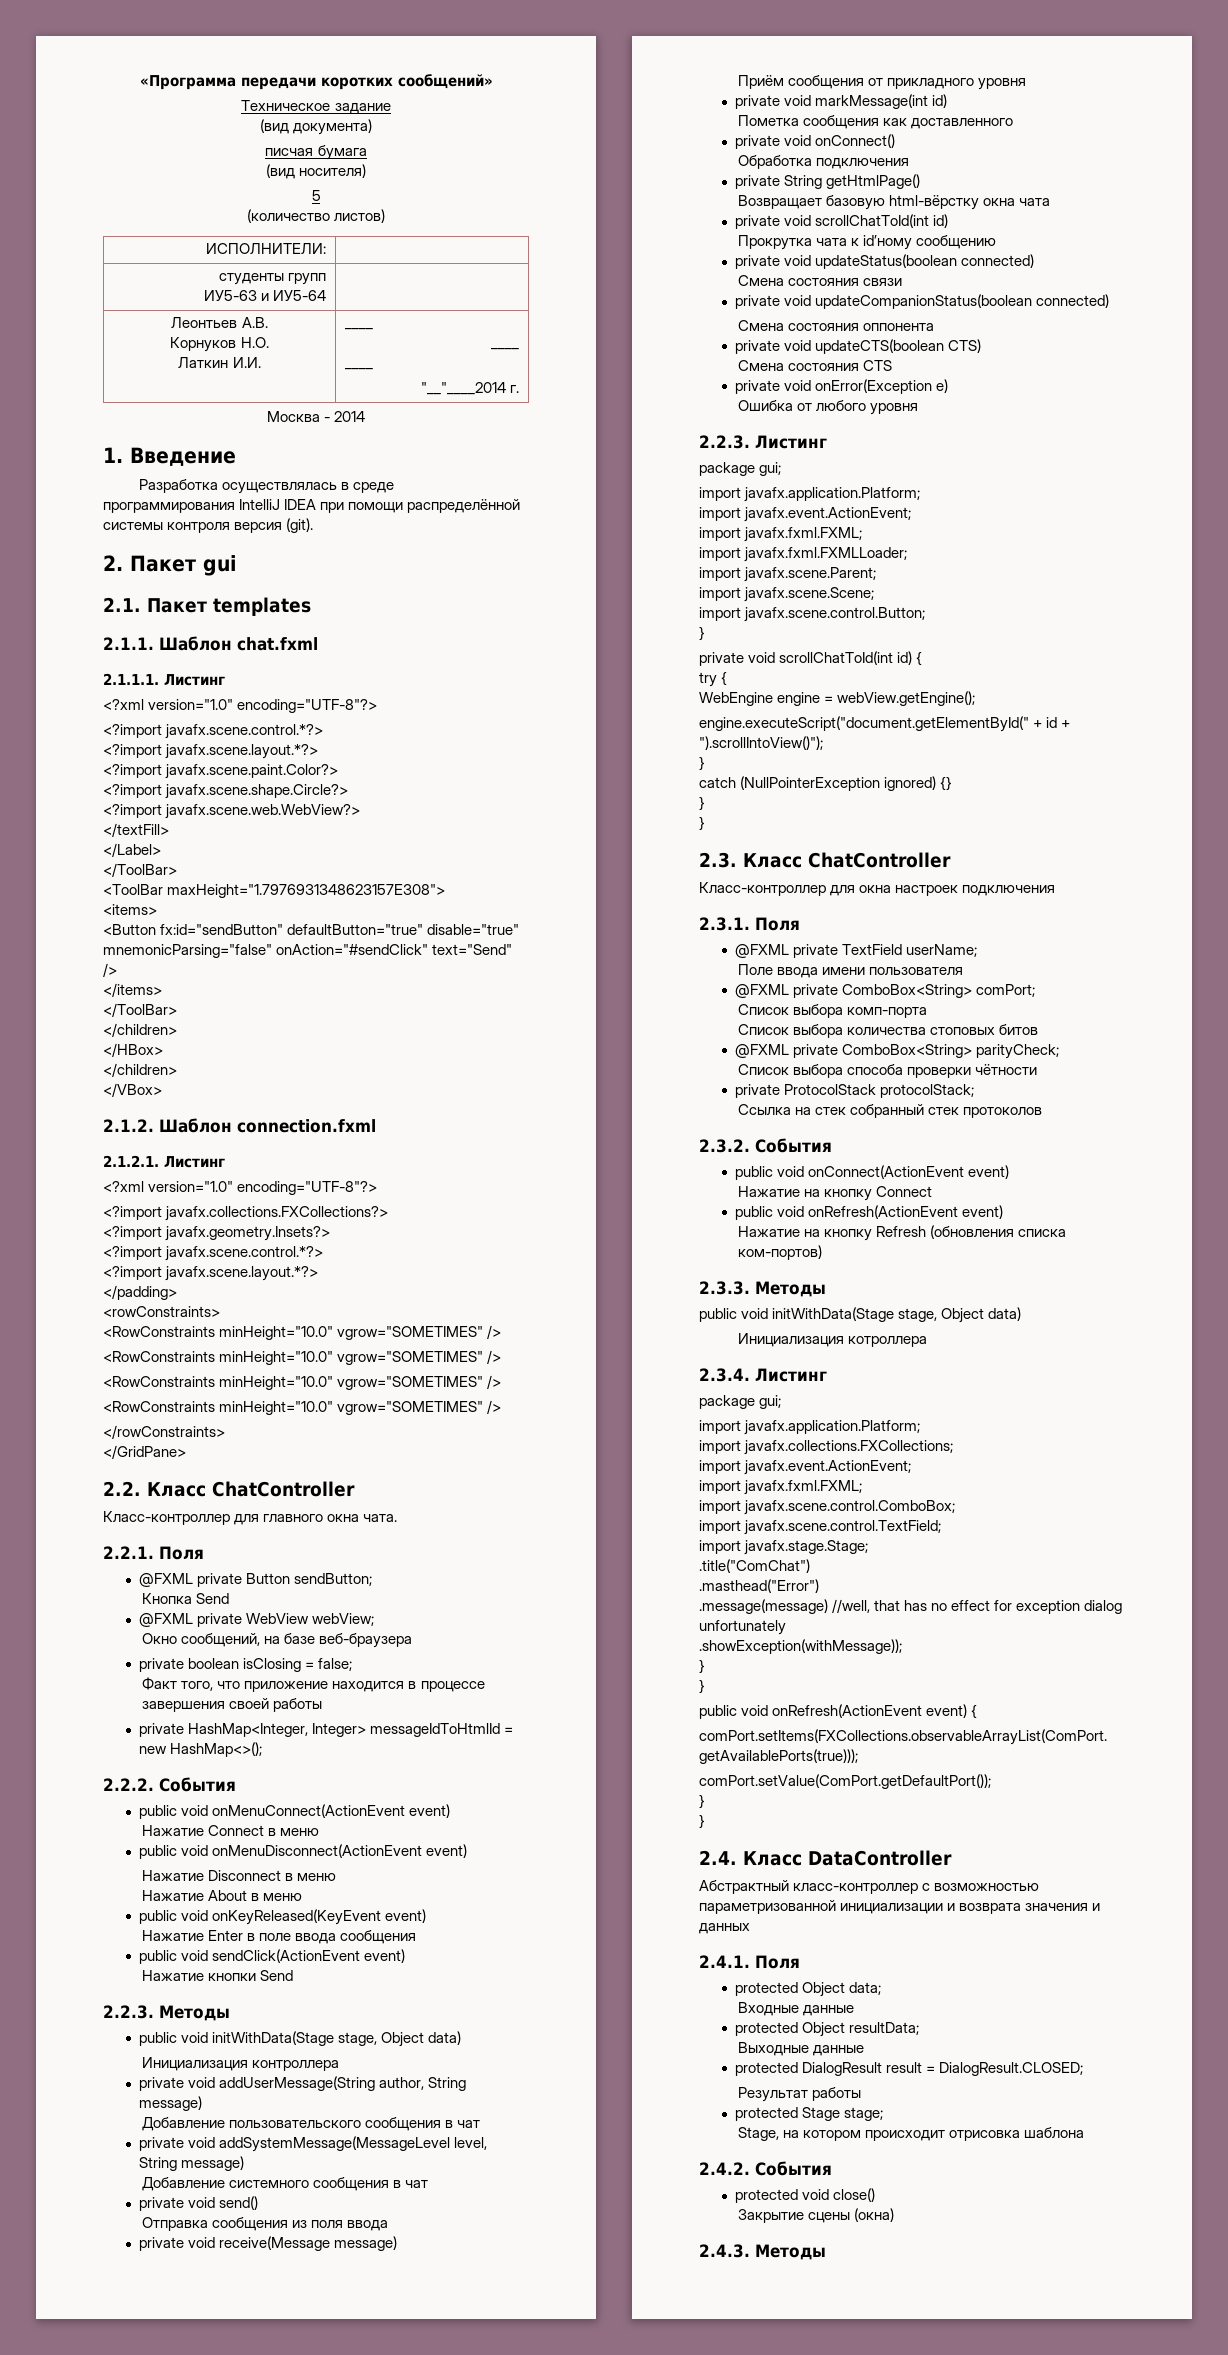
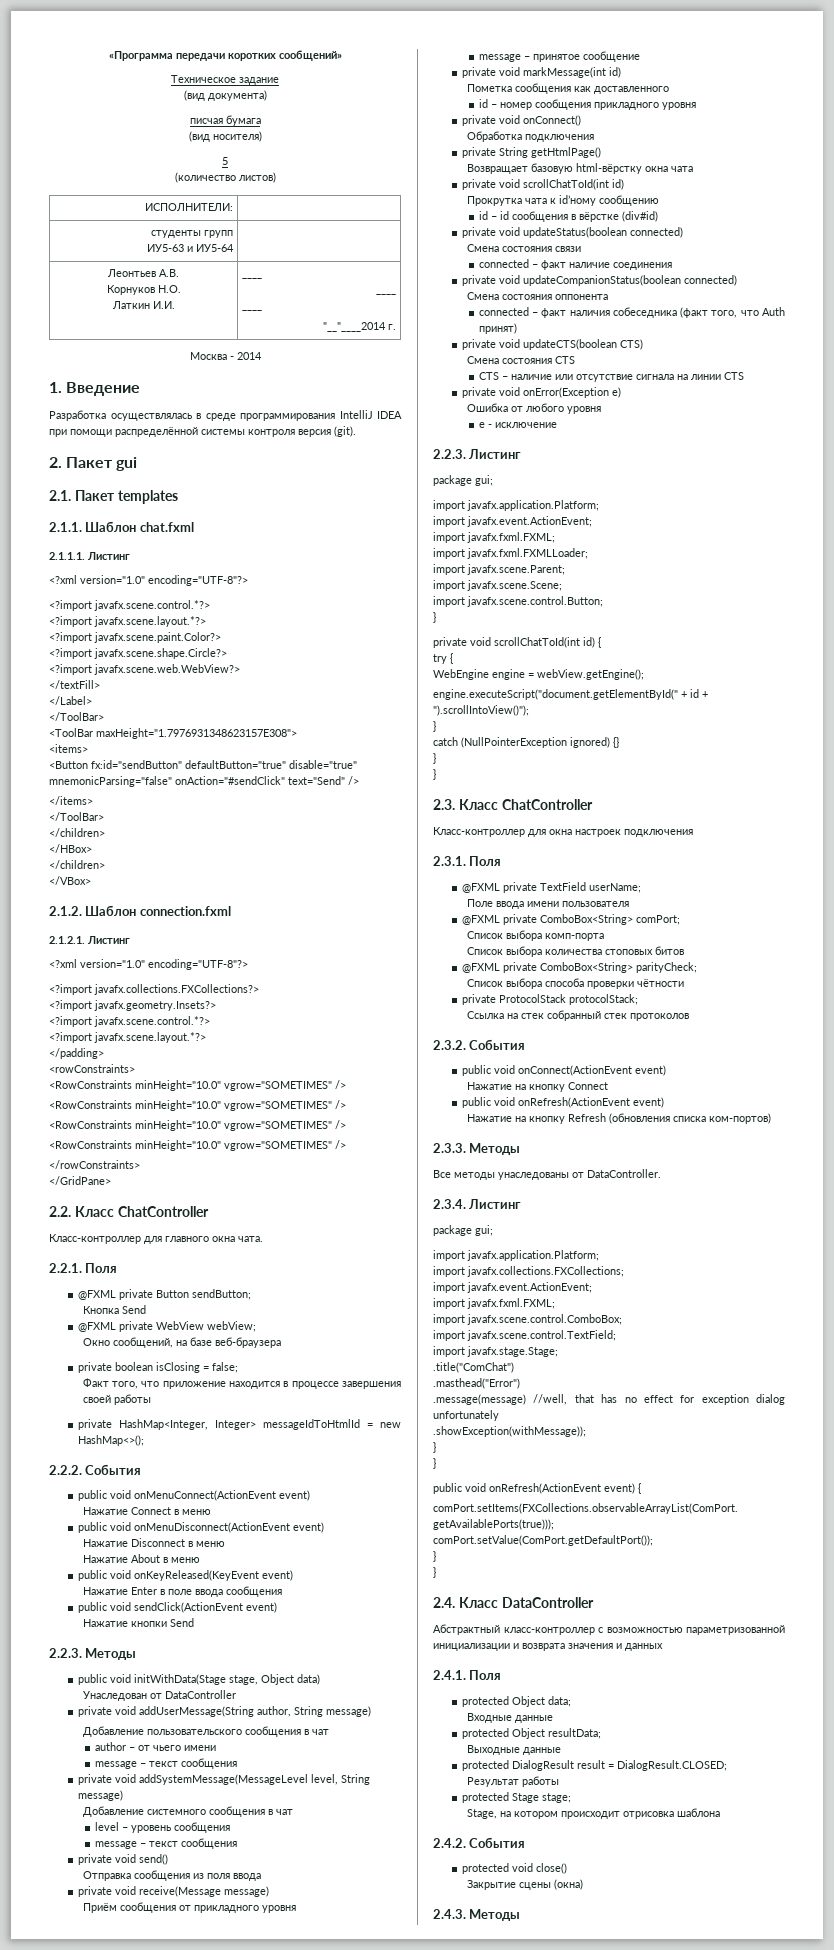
- Инициализация контроллера
+ Унаследован от DataController
+ author – от чьего имени
+ message – текст сообщения
+ level – уровень сообщения
+ message – текст сообщения
+ message – принятое сообщение
+ id – номер сообщения прикладного уровня
+ id – id сообщения в вёрстке (div#id)
+ connected – факт наличие соединения
+ connected – факт наличия собеседника (факт того, что Auth принят)
+ CTS – наличие или отсутствие сигнала на линии CTS
+ e - исключение
  2.3.3. Методы
- public void initWithData(Stage stage, Object data)
- Инициализация котроллера
+ Все методы унаследованы от DataController.

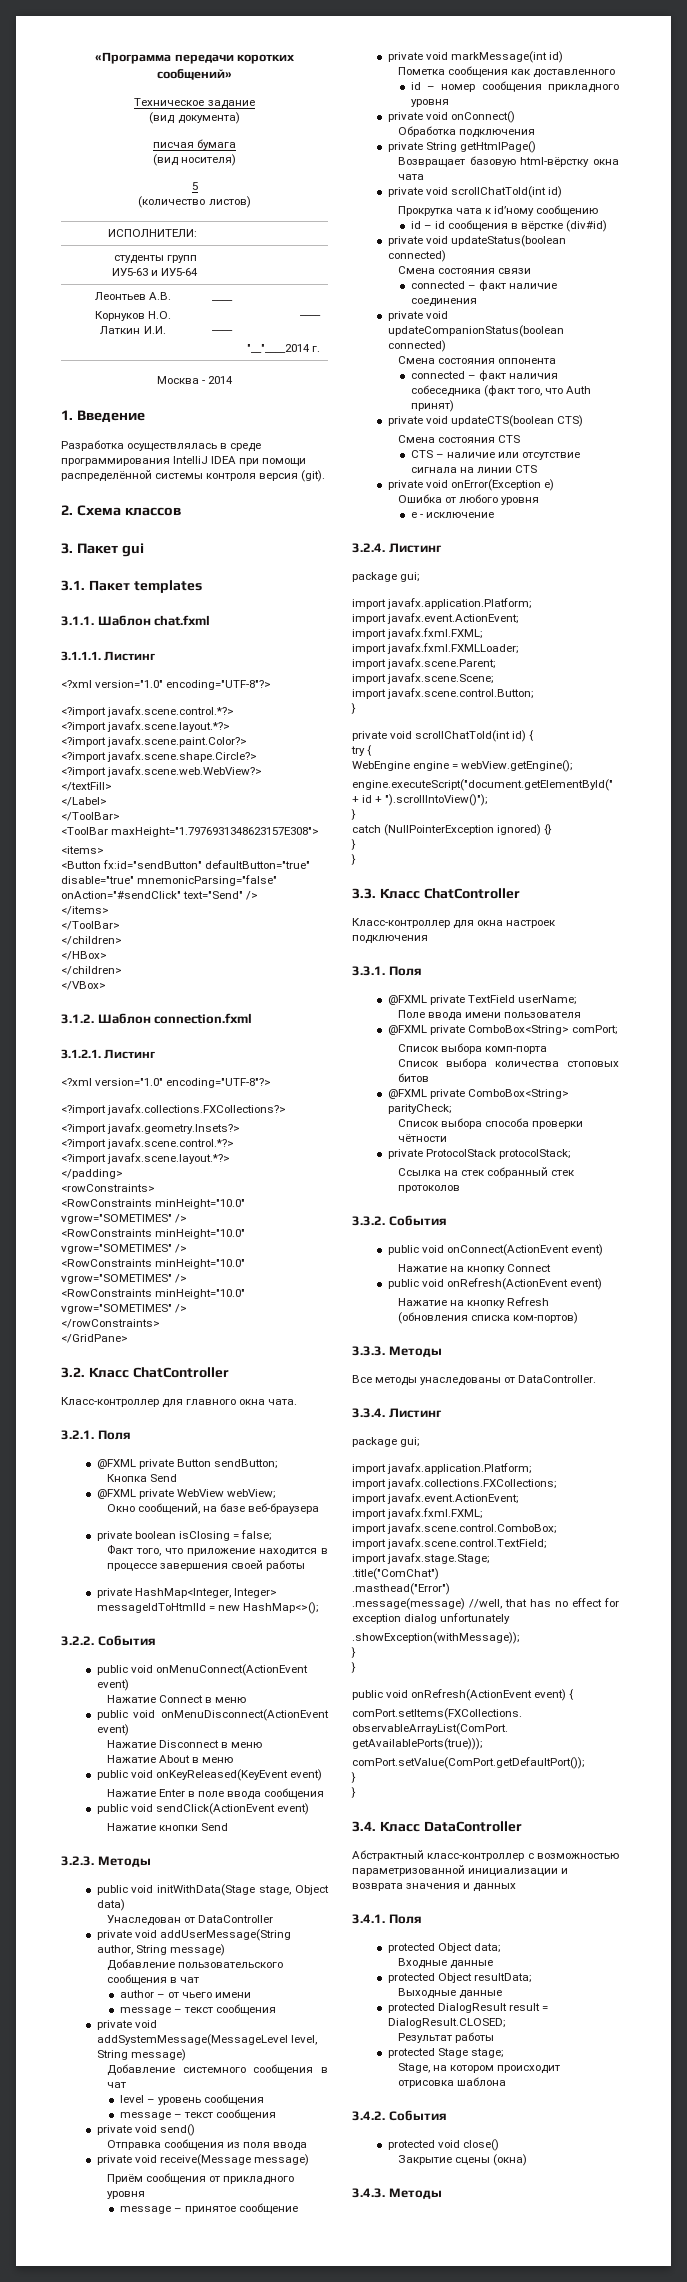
- 2. Пакет gui
+ 2. Схема классов
+ 3. Пакет gui
- 2.1. Пакет templates
+ 3.1. Пакет templates
- 2.1.1. Шаблон chat.fxml
+ 3.1.1. Шаблон chat.fxml
- 2.1.1.1. Листинг
+ 3.1.1.1. Листинг
- 2.1.2. Шаблон connection.fxml
+ 3.1.2. Шаблон connection.fxml
- 2.1.2.1. Листинг
+ 3.1.2.1. Листинг
- 2.2. Класс ChatController
+ 3.2. Класс ChatController
- 2.2.1. Поля
+ 3.2.1. Поля
- 2.2.2. События
+ 3.2.2. События
- 2.2.3. Методы
+ 3.2.3. Методы
- 2.2.3. Листинг
+ 3.2.4. Листинг
- 2.3. Класс ChatController
+ 3.3. Класс ChatController
- 2.3.1. Поля
+ 3.3.1. Поля
- 2.3.2. События
+ 3.3.2. События
- 2.3.3. Методы
+ 3.3.3. Методы
- 2.3.4. Листинг
+ 3.3.4. Листинг
- 2.4. Класс DataController
+ 3.4. Класс DataController
- 2.4.1. Поля
+ 3.4.1. Поля
- 2.4.2. События
+ 3.4.2. События
- 2.4.3. Методы
+ 3.4.3. Методы

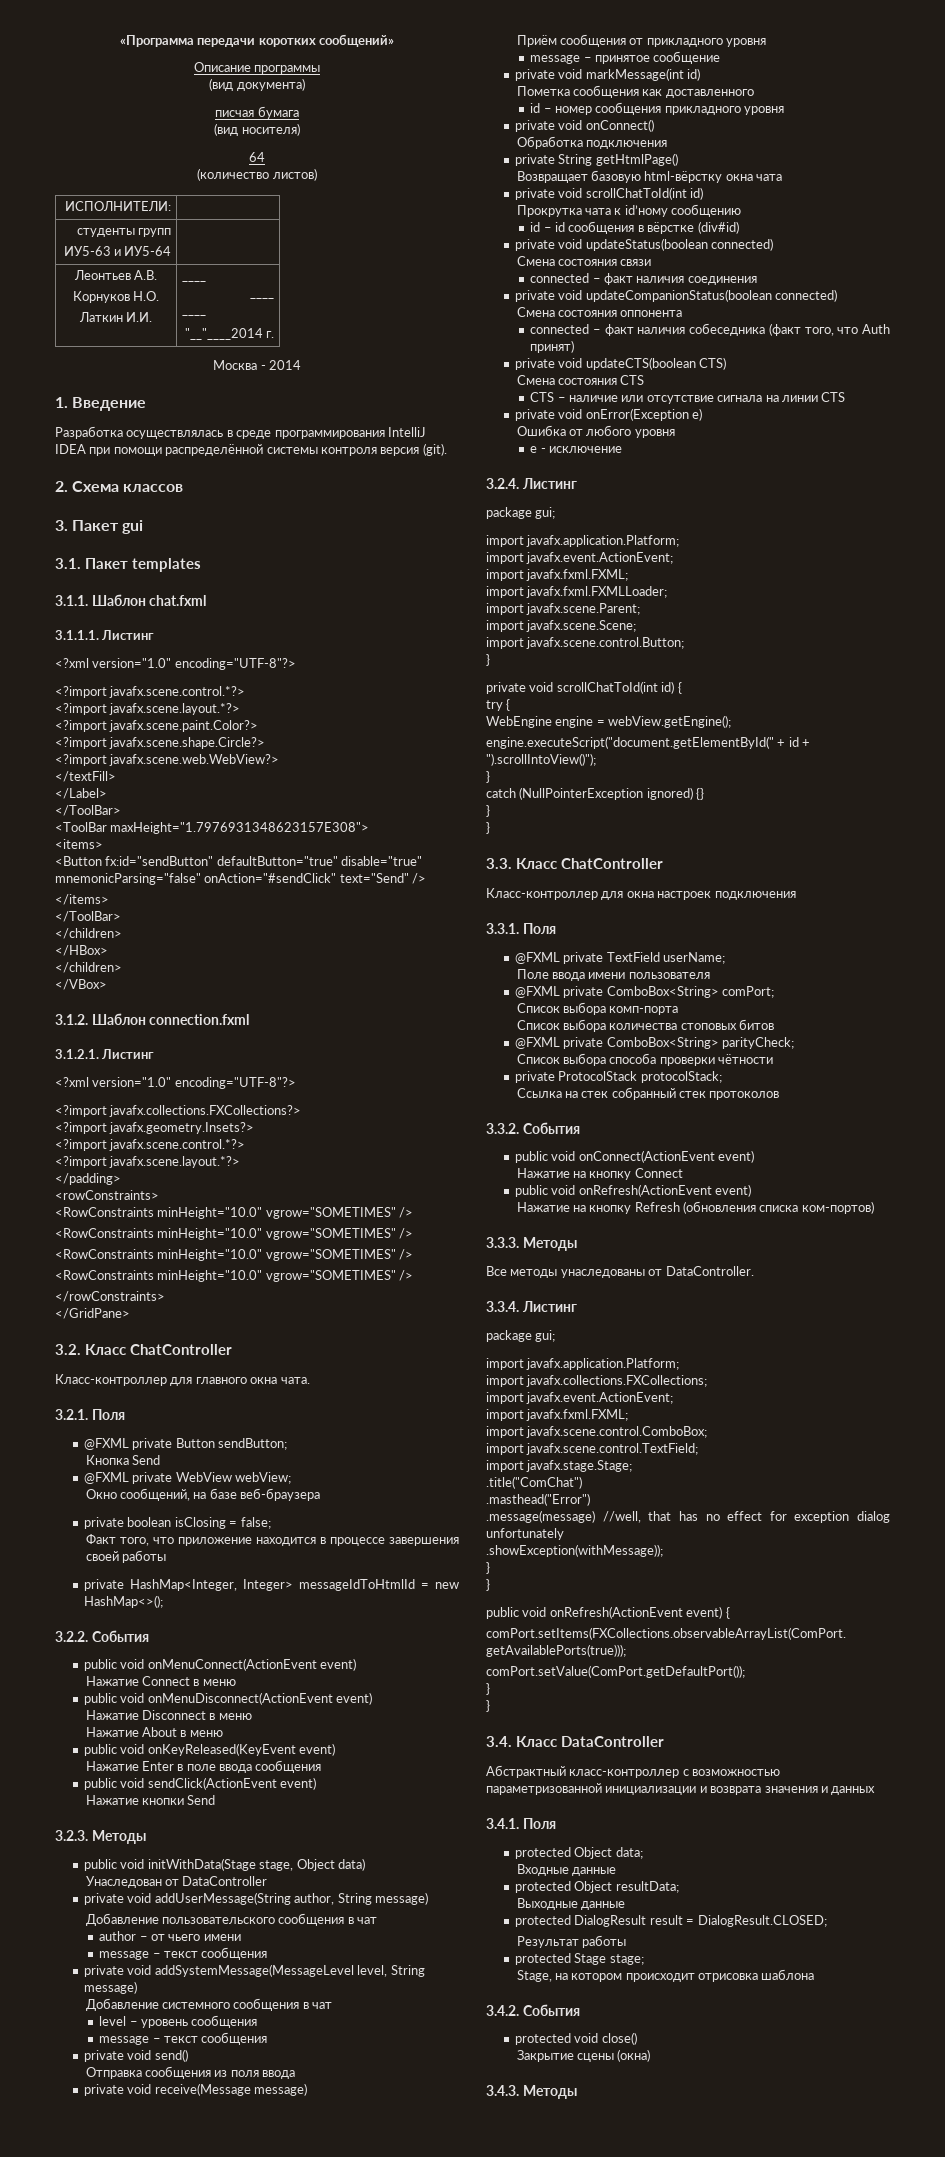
- Техническое задание
+ Описание программы
- 5
+ 64
- connected – факт наличие соединения
+ connected – факт наличия соединения

